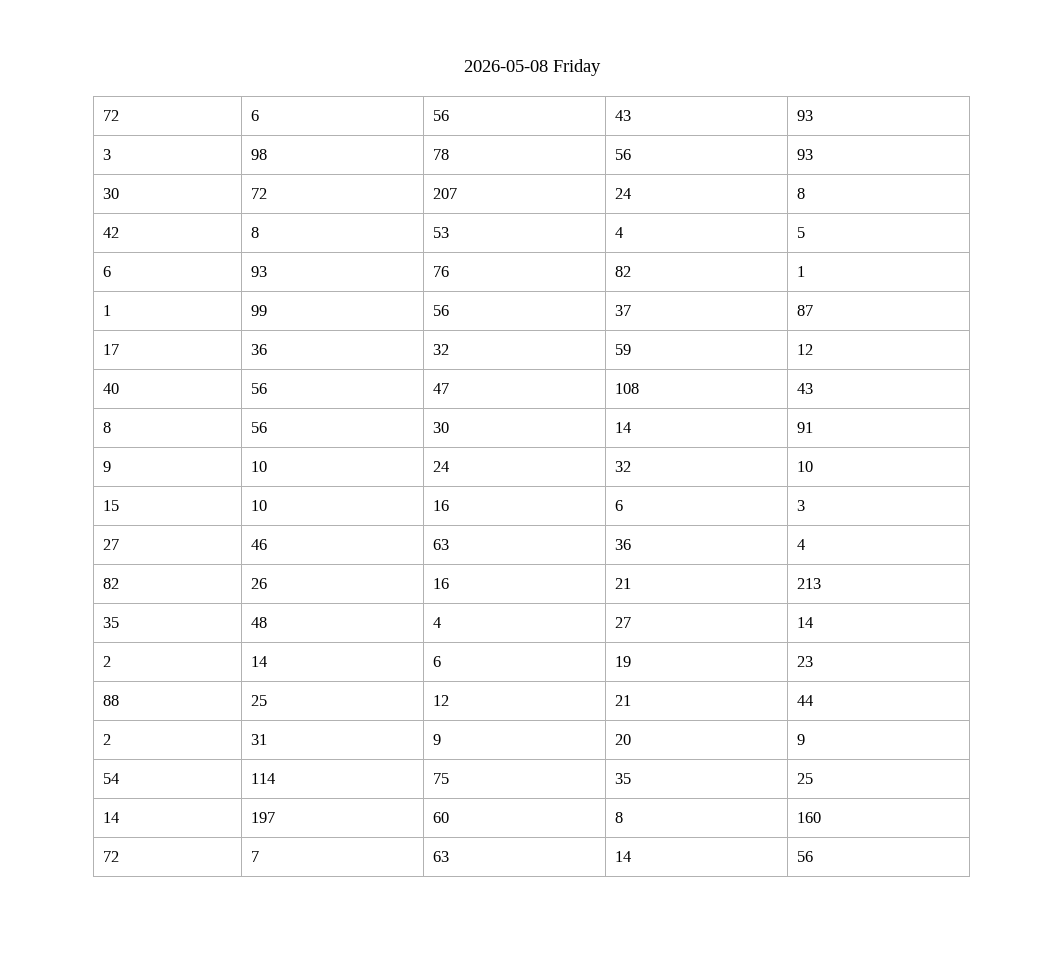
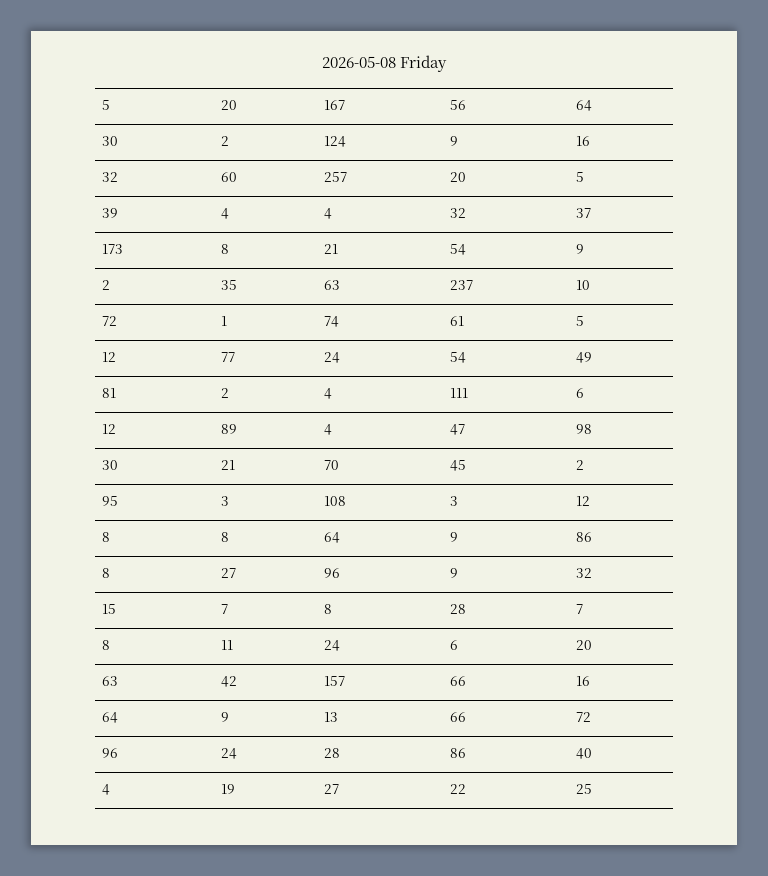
- 72 | 6 | 56 | 43 | 93
- 3 | 98 | 78 | 56 | 93
- 30 | 72 | 207 | 24 | 8
- 42 | 8 | 53 | 4 | 5
- 6 | 93 | 76 | 82 | 1
- 1 | 99 | 56 | 37 | 87
- 17 | 36 | 32 | 59 | 12
- 40 | 56 | 47 | 108 | 43
- 8 | 56 | 30 | 14 | 91
- 9 | 10 | 24 | 32 | 10
- 15 | 10 | 16 | 6 | 3
- 27 | 46 | 63 | 36 | 4
- 82 | 26 | 16 | 21 | 213
- 35 | 48 | 4 | 27 | 14
- 2 | 14 | 6 | 19 | 23
- 88 | 25 | 12 | 21 | 44
- 2 | 31 | 9 | 20 | 9
- 54 | 114 | 75 | 35 | 25
- 14 | 197 | 60 | 8 | 160
- 72 | 7 | 63 | 14 | 56
+ 5 | 20 | 167 | 56 | 64
+ 30 | 2 | 124 | 9 | 16
+ 32 | 60 | 257 | 20 | 5
+ 39 | 4 | 4 | 32 | 37
+ 173 | 8 | 21 | 54 | 9
+ 2 | 35 | 63 | 237 | 10
+ 72 | 1 | 74 | 61 | 5
+ 12 | 77 | 24 | 54 | 49
+ 81 | 2 | 4 | 111 | 6
+ 12 | 89 | 4 | 47 | 98
+ 30 | 21 | 70 | 45 | 2
+ 95 | 3 | 108 | 3 | 12
+ 8 | 8 | 64 | 9 | 86
+ 8 | 27 | 96 | 9 | 32
+ 15 | 7 | 8 | 28 | 7
+ 8 | 11 | 24 | 6 | 20
+ 63 | 42 | 157 | 66 | 16
+ 64 | 9 | 13 | 66 | 72
+ 96 | 24 | 28 | 86 | 40
+ 4 | 19 | 27 | 22 | 25

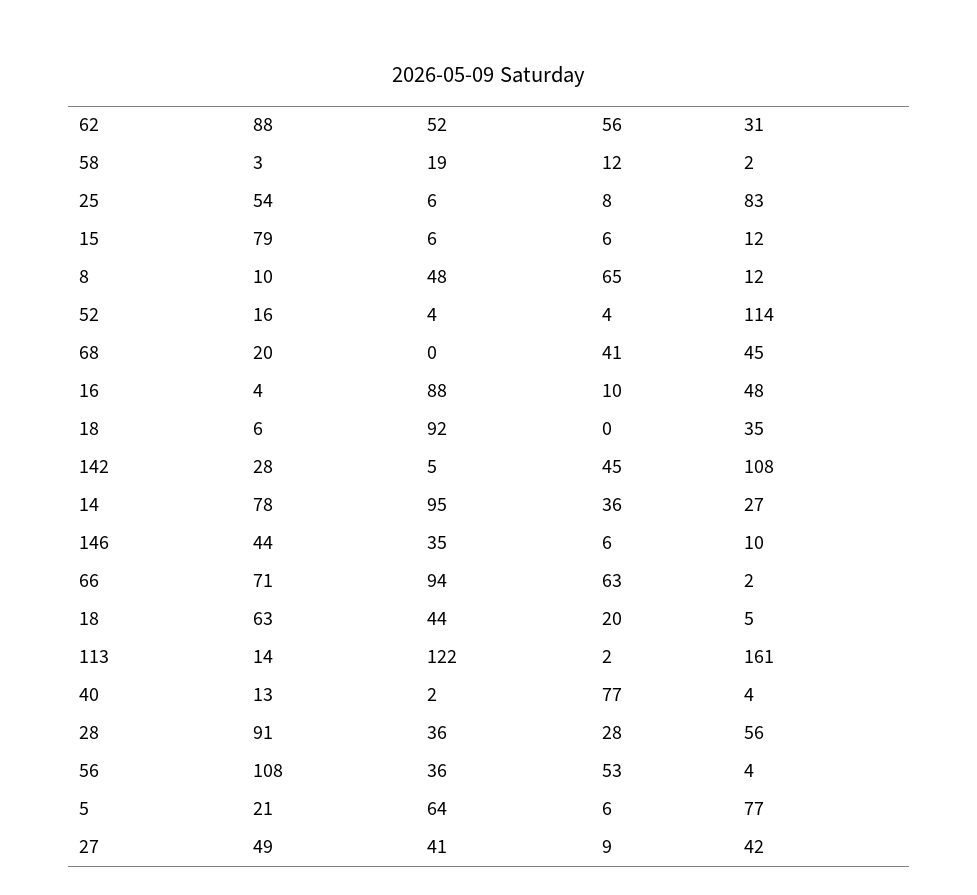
- 2026-05-08 Friday
- 5 | 20 | 167 | 56 | 64
- 30 | 2 | 124 | 9 | 16
- 32 | 60 | 257 | 20 | 5
- 39 | 4 | 4 | 32 | 37
- 173 | 8 | 21 | 54 | 9
- 2 | 35 | 63 | 237 | 10
- 72 | 1 | 74 | 61 | 5
- 12 | 77 | 24 | 54 | 49
- 81 | 2 | 4 | 111 | 6
- 12 | 89 | 4 | 47 | 98
- 30 | 21 | 70 | 45 | 2
- 95 | 3 | 108 | 3 | 12
- 8 | 8 | 64 | 9 | 86
- 8 | 27 | 96 | 9 | 32
- 15 | 7 | 8 | 28 | 7
- 8 | 11 | 24 | 6 | 20
- 63 | 42 | 157 | 66 | 16
- 64 | 9 | 13 | 66 | 72
- 96 | 24 | 28 | 86 | 40
- 4 | 19 | 27 | 22 | 25
+ 2026-05-09 Saturday
+ 62 | 88 | 52 | 56 | 31
+ 58 | 3 | 19 | 12 | 2
+ 25 | 54 | 6 | 8 | 83
+ 15 | 79 | 6 | 6 | 12
+ 8 | 10 | 48 | 65 | 12
+ 52 | 16 | 4 | 4 | 114
+ 68 | 20 | 0 | 41 | 45
+ 16 | 4 | 88 | 10 | 48
+ 18 | 6 | 92 | 0 | 35
+ 142 | 28 | 5 | 45 | 108
+ 14 | 78 | 95 | 36 | 27
+ 146 | 44 | 35 | 6 | 10
+ 66 | 71 | 94 | 63 | 2
+ 18 | 63 | 44 | 20 | 5
+ 113 | 14 | 122 | 2 | 161
+ 40 | 13 | 2 | 77 | 4
+ 28 | 91 | 36 | 28 | 56
+ 56 | 108 | 36 | 53 | 4
+ 5 | 21 | 64 | 6 | 77
+ 27 | 49 | 41 | 9 | 42

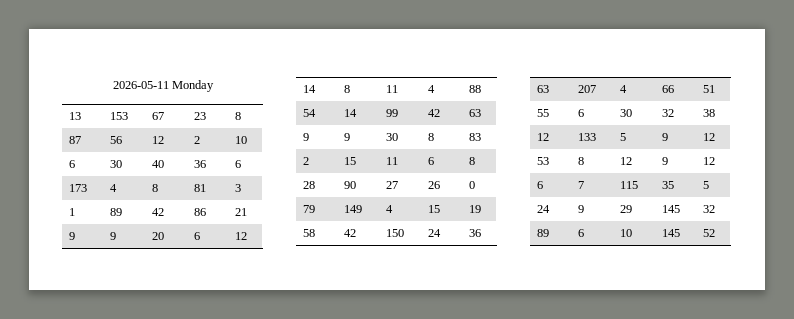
- 2026-05-09 Saturday
- 62 | 88 | 52 | 56 | 31
- 58 | 3 | 19 | 12 | 2
- 25 | 54 | 6 | 8 | 83
+ 2026-05-11 Monday
+ 13 | 153 | 67 | 23 | 8
+ 87 | 56 | 12 | 2 | 10
+ 6 | 30 | 40 | 36 | 6
+ 173 | 4 | 8 | 81 | 3
+ 1 | 89 | 42 | 86 | 21
+ 9 | 9 | 20 | 6 | 12
+ 14 | 8 | 11 | 4 | 88
+ 54 | 14 | 99 | 42 | 63
+ 9 | 9 | 30 | 8 | 83
- 15 | 79 | 6 | 6 | 12
- 8 | 10 | 48 | 65 | 12
- 52 | 16 | 4 | 4 | 114
- 68 | 20 | 0 | 41 | 45
- 16 | 4 | 88 | 10 | 48
- 18 | 6 | 92 | 0 | 35
- 142 | 28 | 5 | 45 | 108
- 14 | 78 | 95 | 36 | 27
- 146 | 44 | 35 | 6 | 10
- 66 | 71 | 94 | 63 | 2
- 18 | 63 | 44 | 20 | 5
- 113 | 14 | 122 | 2 | 161
- 40 | 13 | 2 | 77 | 4
- 28 | 91 | 36 | 28 | 56
- 56 | 108 | 36 | 53 | 4
- 5 | 21 | 64 | 6 | 77
- 27 | 49 | 41 | 9 | 42
+ 2 | 15 | 11 | 6 | 8
+ 28 | 90 | 27 | 26 | 0
+ 79 | 149 | 4 | 15 | 19
+ 58 | 42 | 150 | 24 | 36
+ 63 | 207 | 4 | 66 | 51
+ 55 | 6 | 30 | 32 | 38
+ 12 | 133 | 5 | 9 | 12
+ 53 | 8 | 12 | 9 | 12
+ 6 | 7 | 115 | 35 | 5
+ 24 | 9 | 29 | 145 | 32
+ 89 | 6 | 10 | 145 | 52

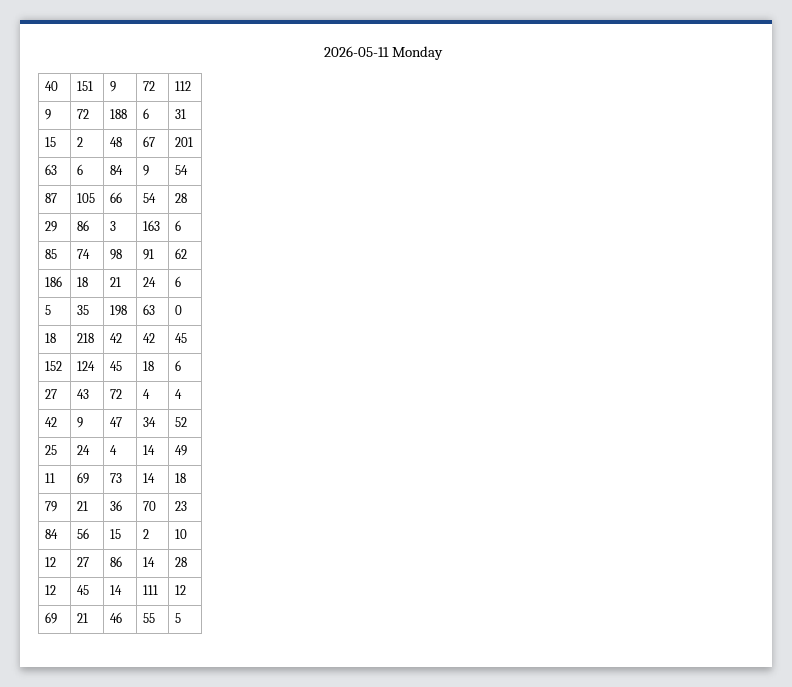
- 13 | 153 | 67 | 23 | 8
- 87 | 56 | 12 | 2 | 10
+ 40 | 151 | 9 | 72 | 112
+ 9 | 72 | 188 | 6 | 31
+ 15 | 2 | 48 | 67 | 201
+ 63 | 6 | 84 | 9 | 54
+ 87 | 105 | 66 | 54 | 28
+ 29 | 86 | 3 | 163 | 6
+ 85 | 74 | 98 | 91 | 62
+ 186 | 18 | 21 | 24 | 6
+ 5 | 35 | 198 | 63 | 0
+ 18 | 218 | 42 | 42 | 45
+ 152 | 124 | 45 | 18 | 6
+ 27 | 43 | 72 | 4 | 4
+ 42 | 9 | 47 | 34 | 52
+ 25 | 24 | 4 | 14 | 49
+ 11 | 69 | 73 | 14 | 18
+ 79 | 21 | 36 | 70 | 23
+ 84 | 56 | 15 | 2 | 10
- 6 | 30 | 40 | 36 | 6
- 173 | 4 | 8 | 81 | 3
- 1 | 89 | 42 | 86 | 21
- 9 | 9 | 20 | 6 | 12
- 14 | 8 | 11 | 4 | 88
- 54 | 14 | 99 | 42 | 63
- 9 | 9 | 30 | 8 | 83
- 2 | 15 | 11 | 6 | 8
- 28 | 90 | 27 | 26 | 0
- 79 | 149 | 4 | 15 | 19
- 58 | 42 | 150 | 24 | 36
- 63 | 207 | 4 | 66 | 51
- 55 | 6 | 30 | 32 | 38
- 12 | 133 | 5 | 9 | 12
- 53 | 8 | 12 | 9 | 12
- 6 | 7 | 115 | 35 | 5
- 24 | 9 | 29 | 145 | 32
- 89 | 6 | 10 | 145 | 52
+ 12 | 27 | 86 | 14 | 28
+ 12 | 45 | 14 | 111 | 12
+ 69 | 21 | 46 | 55 | 5

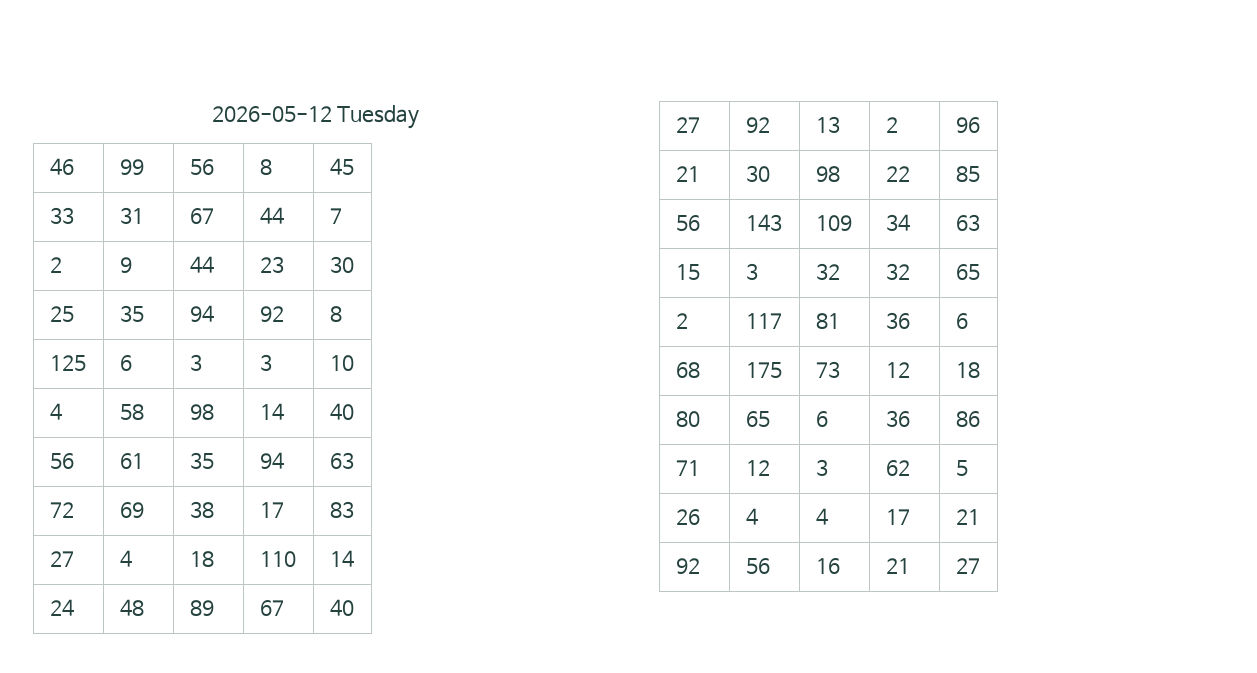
- 2026-05-11 Monday
- 40 | 151 | 9 | 72 | 112
- 9 | 72 | 188 | 6 | 31
- 15 | 2 | 48 | 67 | 201
- 63 | 6 | 84 | 9 | 54
- 87 | 105 | 66 | 54 | 28
- 29 | 86 | 3 | 163 | 6
- 85 | 74 | 98 | 91 | 62
- 186 | 18 | 21 | 24 | 6
- 5 | 35 | 198 | 63 | 0
- 18 | 218 | 42 | 42 | 45
- 152 | 124 | 45 | 18 | 6
- 27 | 43 | 72 | 4 | 4
- 42 | 9 | 47 | 34 | 52
- 25 | 24 | 4 | 14 | 49
- 11 | 69 | 73 | 14 | 18
- 79 | 21 | 36 | 70 | 23
- 84 | 56 | 15 | 2 | 10
- 12 | 27 | 86 | 14 | 28
- 12 | 45 | 14 | 111 | 12
- 69 | 21 | 46 | 55 | 5
+ 2026-05-12 Tuesday
+ 46 | 99 | 56 | 8 | 45
+ 33 | 31 | 67 | 44 | 7
+ 2 | 9 | 44 | 23 | 30
+ 25 | 35 | 94 | 92 | 8
+ 125 | 6 | 3 | 3 | 10
+ 4 | 58 | 98 | 14 | 40
+ 56 | 61 | 35 | 94 | 63
+ 72 | 69 | 38 | 17 | 83
+ 27 | 4 | 18 | 110 | 14
+ 24 | 48 | 89 | 67 | 40
+ 27 | 92 | 13 | 2 | 96
+ 21 | 30 | 98 | 22 | 85
+ 56 | 143 | 109 | 34 | 63
+ 15 | 3 | 32 | 32 | 65
+ 2 | 117 | 81 | 36 | 6
+ 68 | 175 | 73 | 12 | 18
+ 80 | 65 | 6 | 36 | 86
+ 71 | 12 | 3 | 62 | 5
+ 26 | 4 | 4 | 17 | 21
+ 92 | 56 | 16 | 21 | 27

